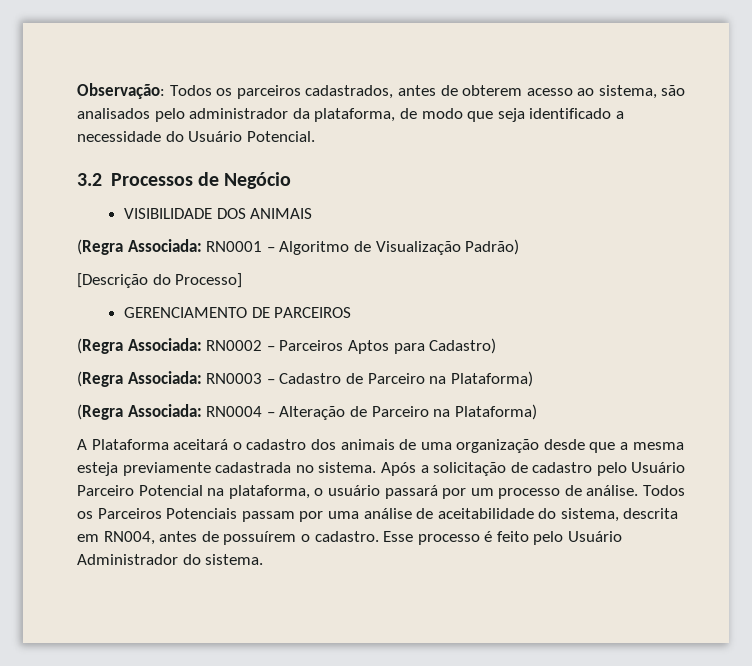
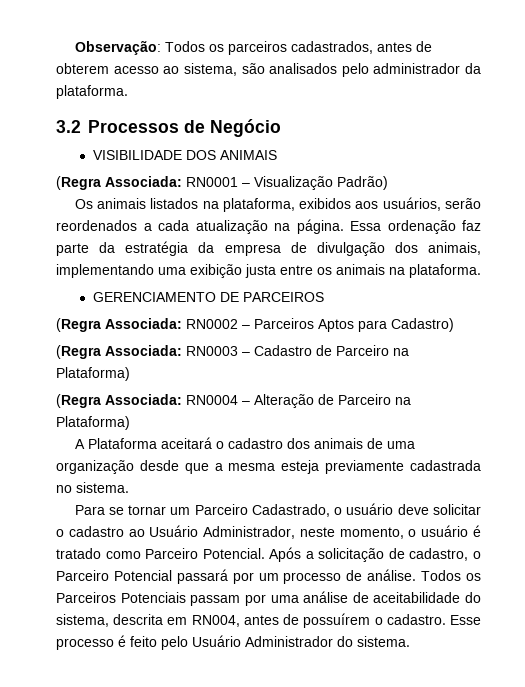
- Observação: Todos os parceiros cadastrados, antes de obterem acesso ao sistema, são analisados pelo administrador da plataforma, de modo que seja identificado a necessidade do Usuário Potencial.
+ Observação: Todos os parceiros cadastrados, antes de obterem acesso ao sistema, são analisados pelo administrador da plataforma.
- (Regra Associada: RN0001 – Algoritmo de Visualização Padrão)
+ (Regra Associada: RN0001 – Visualização Padrão)
- [Descrição do Processo]
+ Os animais listados na plataforma, exibidos aos usuários, serão reordenados a cada atualização na página. Essa ordenação faz parte da estratégia da empresa de divulgação dos animais, implementando uma exibição justa entre os animais na plataforma.
- A Plataforma aceitará o cadastro dos animais de uma organização desde que a mesma esteja previamente cadastrada no sistema. Após a solicitação de cadastro pelo Usuário Parceiro Potencial na plataforma, o usuário passará por um processo de análise.
+ A Plataforma aceitará o cadastro dos animais de uma organização desde que a mesma esteja previamente cadastrada no sistema.
+ Para se tornar um Parceiro Cadastrado, o usuário deve solicitar o cadastro ao Usuário Administrador, neste momento, o usuário é tratado como Parceiro Potencial. Após a solicitação de cadastro, o Parceiro Potencial passará por um processo de análise.

